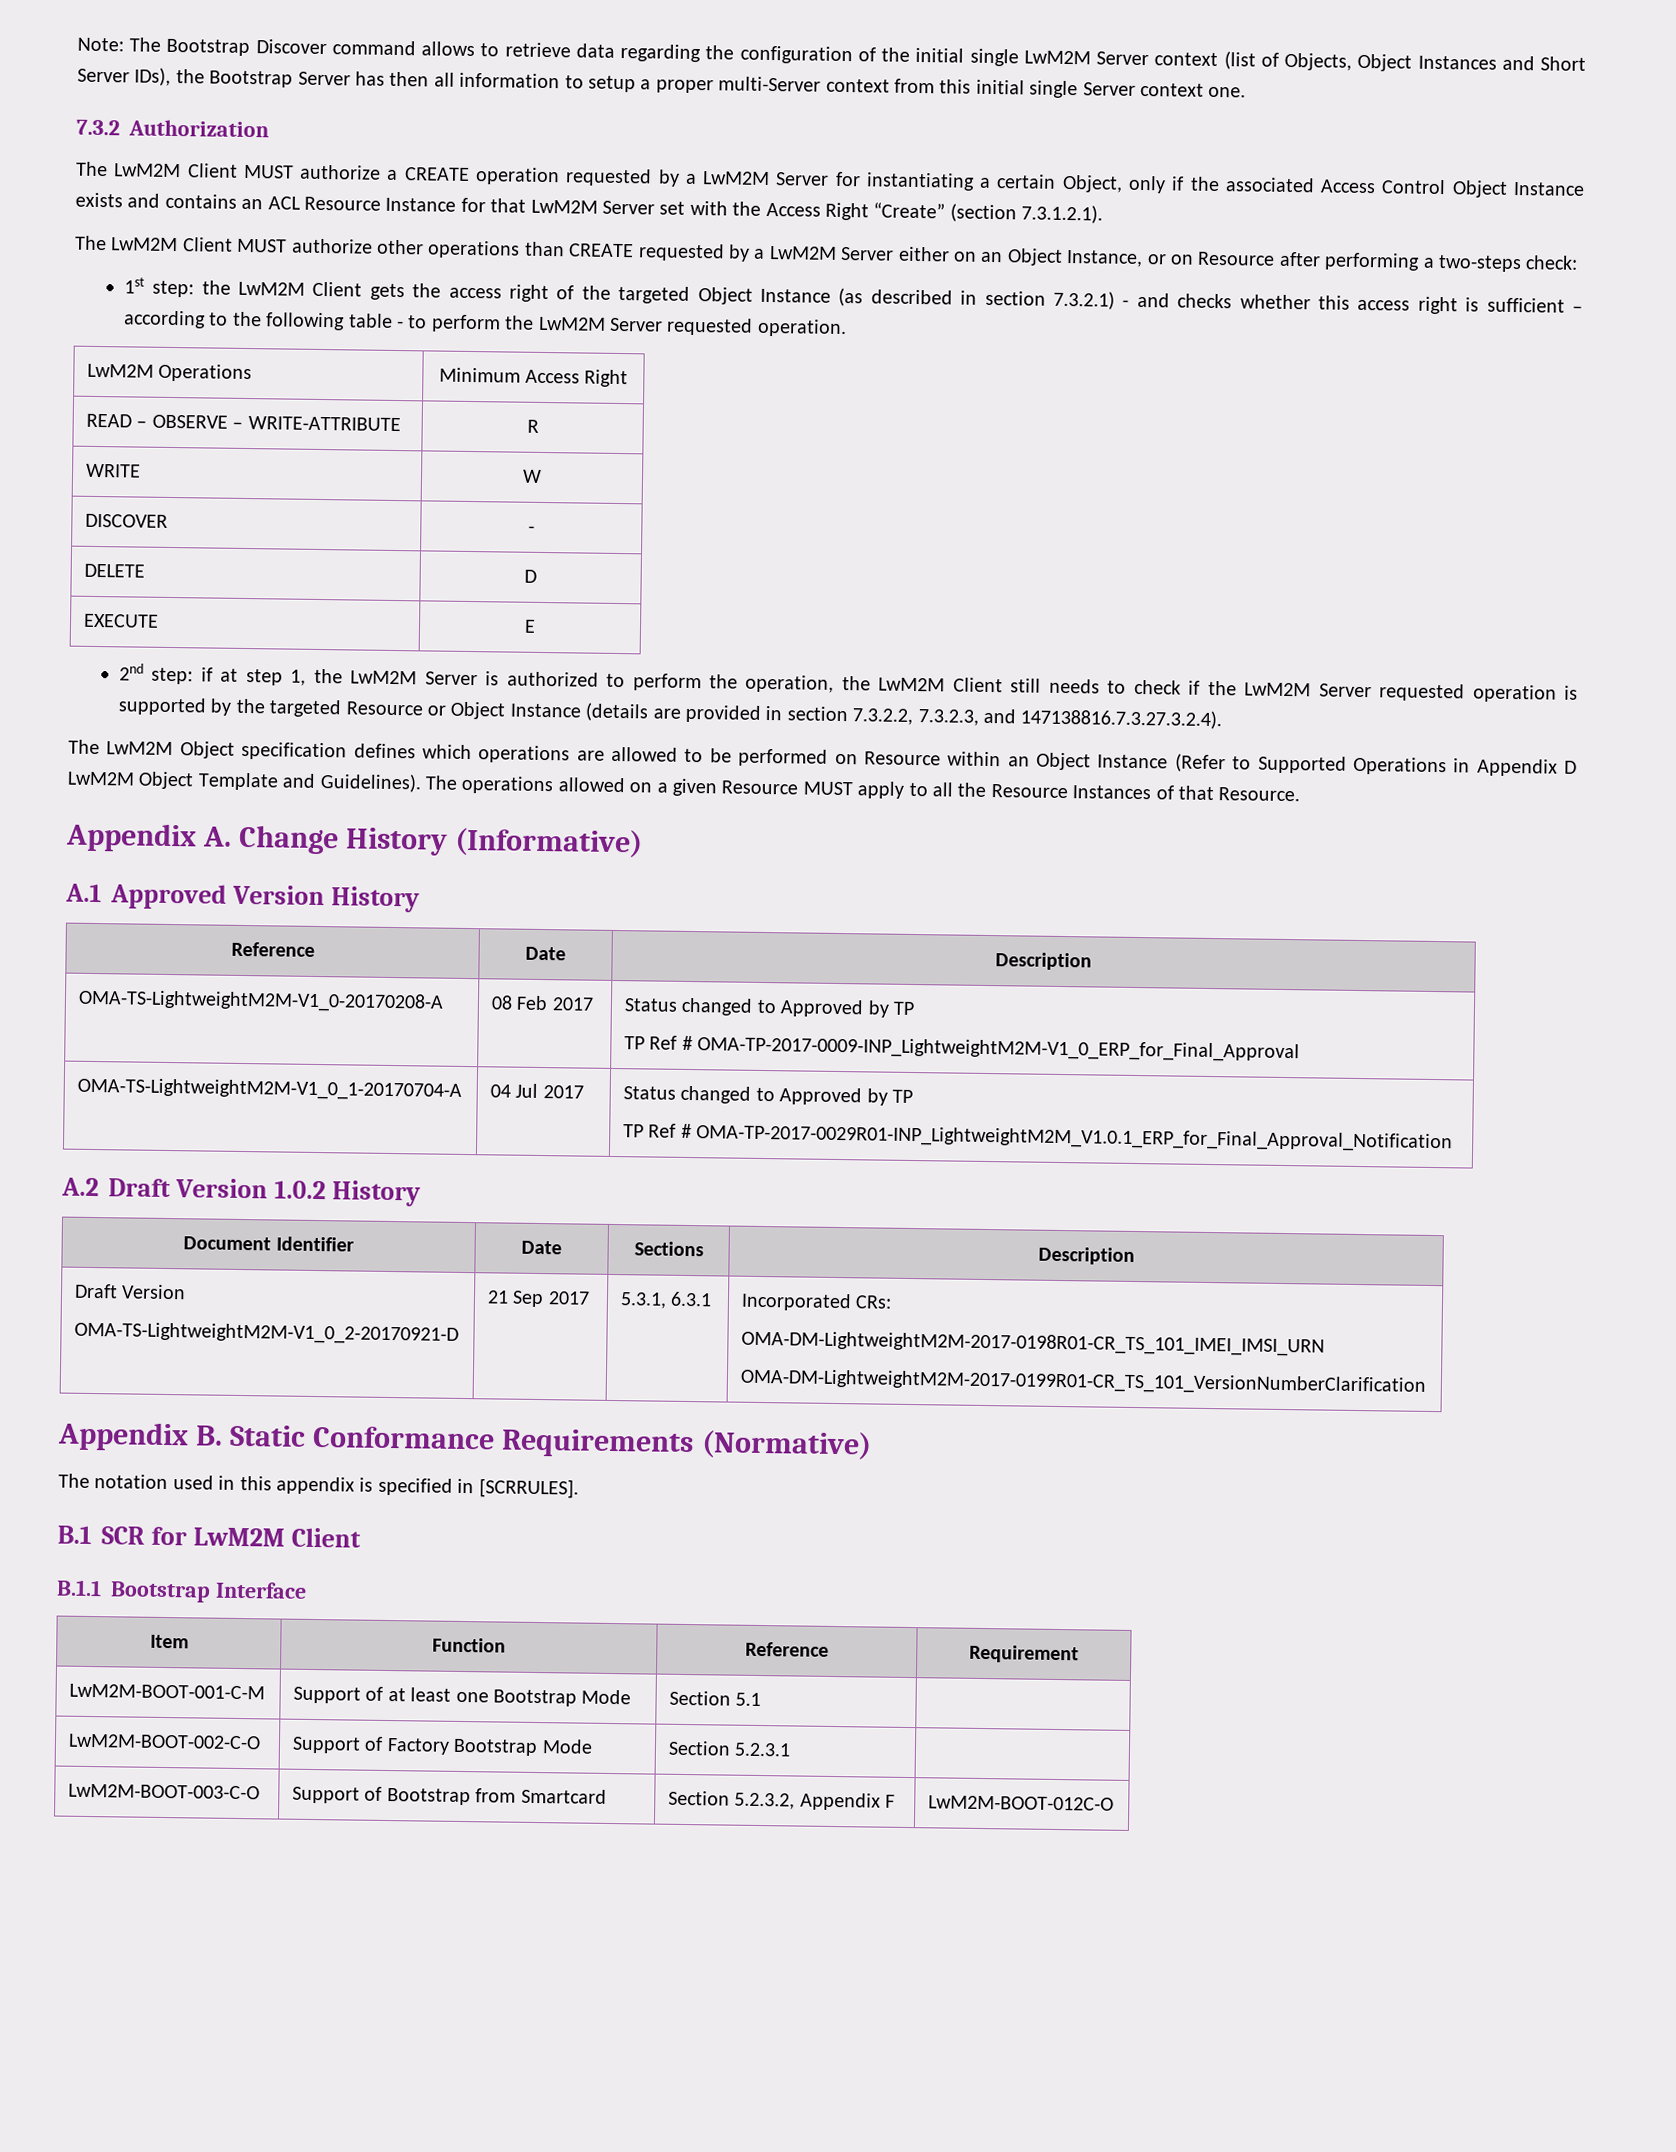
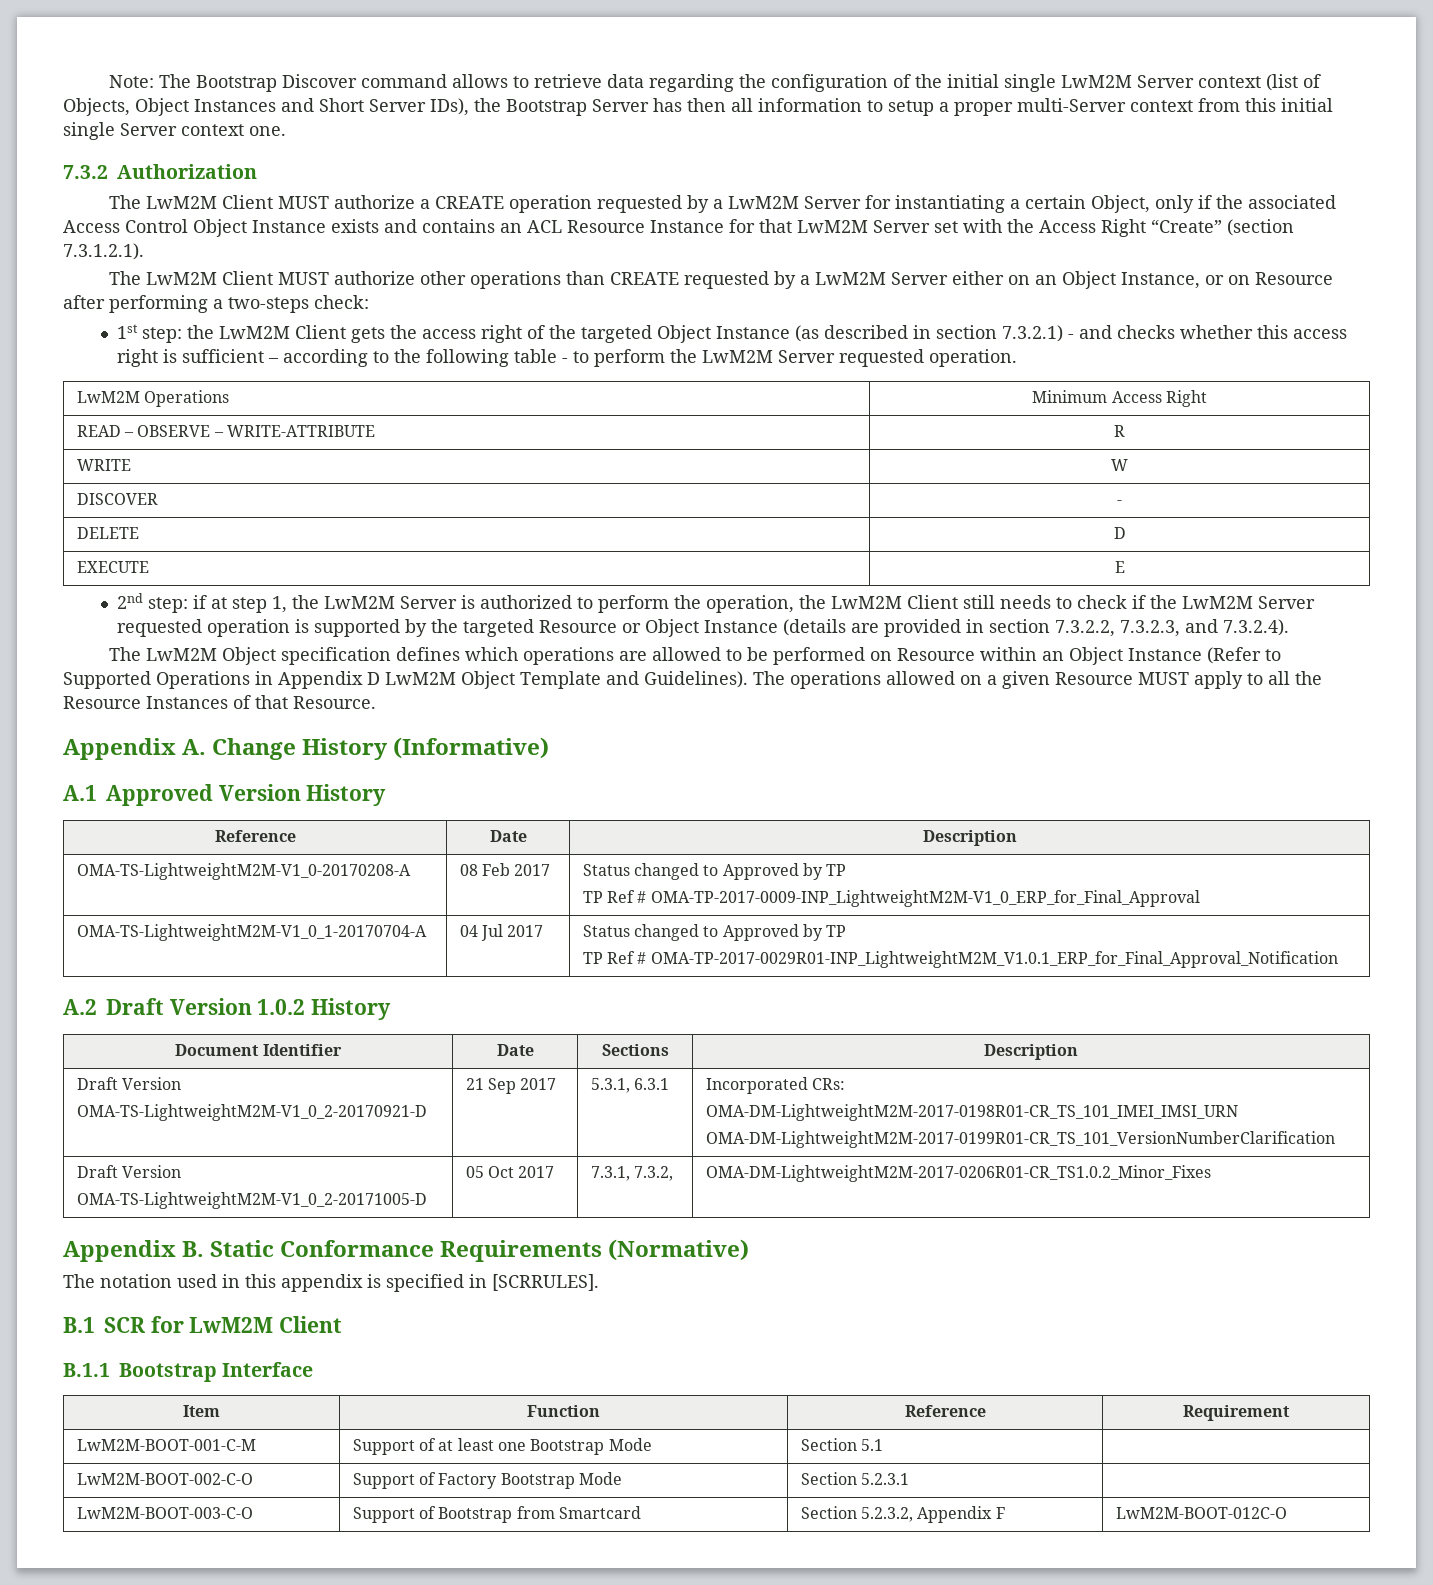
- 2nd step: if at step 1, the LwM2M Server is authorized to perform the operation, the LwM2M Client still needs to check if the LwM2M Server requested operation is supported by the targeted Resource or Object Instance (details are provided in section 7.3.2.2, 7.3.2.3, and 147138816.7.3.27.3.2.4).
+ 2nd step: if at step 1, the LwM2M Server is authorized to perform the operation, the LwM2M Client still needs to check if the LwM2M Server requested operation is supported by the targeted Resource or Object Instance (details are provided in section 7.3.2.2, 7.3.2.3, and 7.3.2.4).
  Document Identifier | Date | Sections | Description
  Draft Version
  OMA-TS-LightweightM2M-V1_0_2-20170921-D | 21 Sep 2017 | 5.3.1, 6.3.1 | Incorporated CRs:
  OMA-DM-LightweightM2M-2017-0198R01-CR_TS_101_IMEI_IMSI_URN
  OMA-DM-LightweightM2M-2017-0199R01-CR_TS_101_VersionNumberClarification
+ Draft Version
+ OMA-TS-LightweightM2M-V1_0_2-20171005-D | 05 Oct 2017 | 7.3.1, 7.3.2, | OMA-DM-LightweightM2M-2017-0206R01-CR_TS1.0.2_Minor_Fixes

